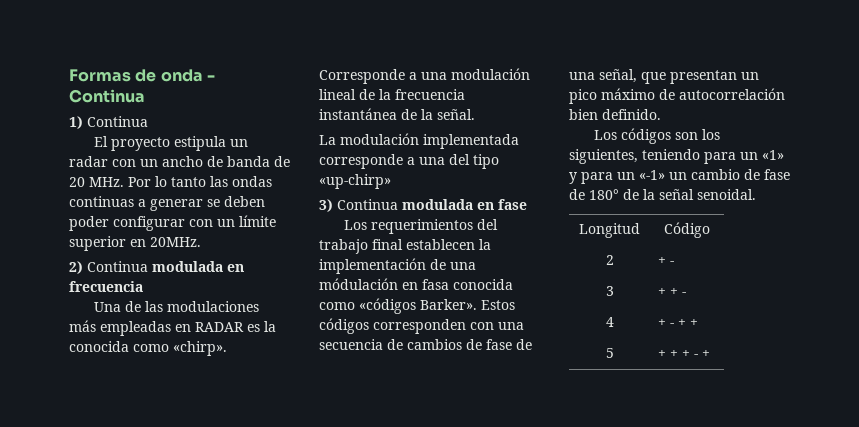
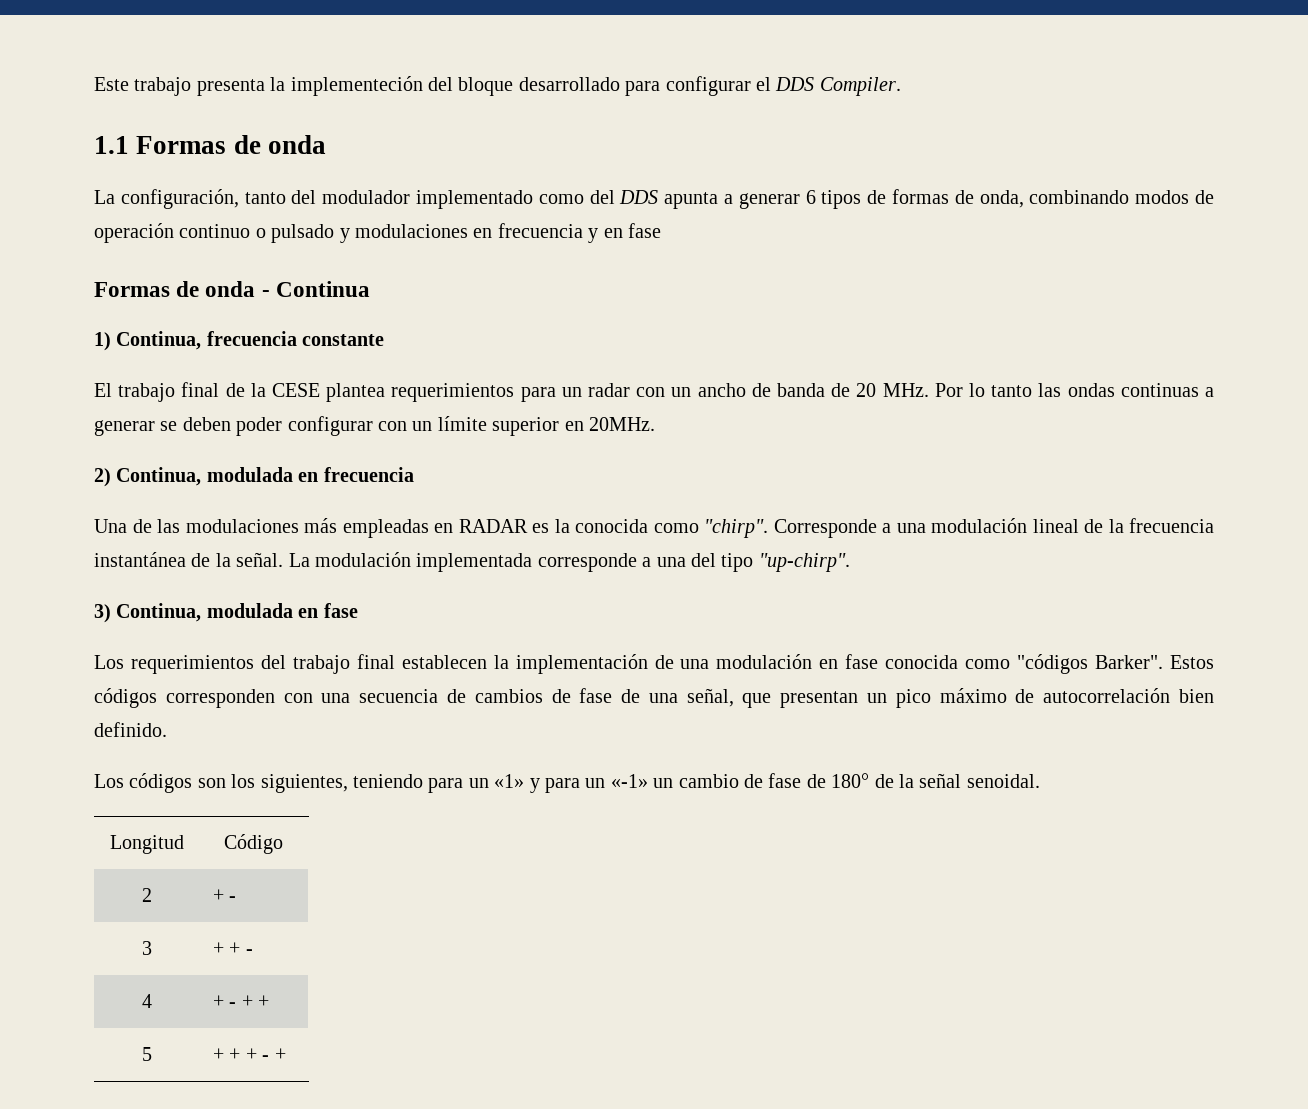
+ Este trabajo presenta la implementeción del bloque desarrollado para configurar el DDS Compiler.
+ 1.1 Formas de onda
+ La configuración, tanto del modulador implementado como del DDS apunta a generar 6 tipos de formas de onda, combinando modos de operación continuo o pulsado y modulaciones en frecuencia y en fase
- 1) Continua
- El proyecto estipula un radar con un ancho de banda de 20 MHz. Por lo tanto las ondas continuas a generar se deben poder configurar con un límite superior en 20MHz.
+ 1) Continua, frecuencia constante
+ El trabajo final de la CESE plantea requerimientos para un radar con un ancho de banda de 20 MHz. Por lo tanto las ondas continuas a generar se deben poder configurar con un límite superior en 20MHz.
- 2) Continua modulada en frecuencia
+ 2) Continua, modulada en frecuencia
- Una de las modulaciones más empleadas en RADAR es la conocida como «chirp».
+ Una de las modulaciones más empleadas en RADAR es la conocida como "chirp".
- Corresponde a una modulación lineal de la frecuencia instantánea de la señal.
- La modulación implementada corresponde a una del tipo «up-chirp»
+ Corresponde a una modulación lineal de la frecuencia instantánea de la señal. La modulación implementada corresponde a una del tipo "up-chirp".
- 3) Continua modulada en fase
+ 3) Continua, modulada en fase
- Los requerimientos del trabajo final establecen la implementación de una módulación en fasa conocida como «códigos Barker».
+ Los requerimientos del trabajo final establecen la implementación de una modulación en fase conocida como "códigos Barker".

